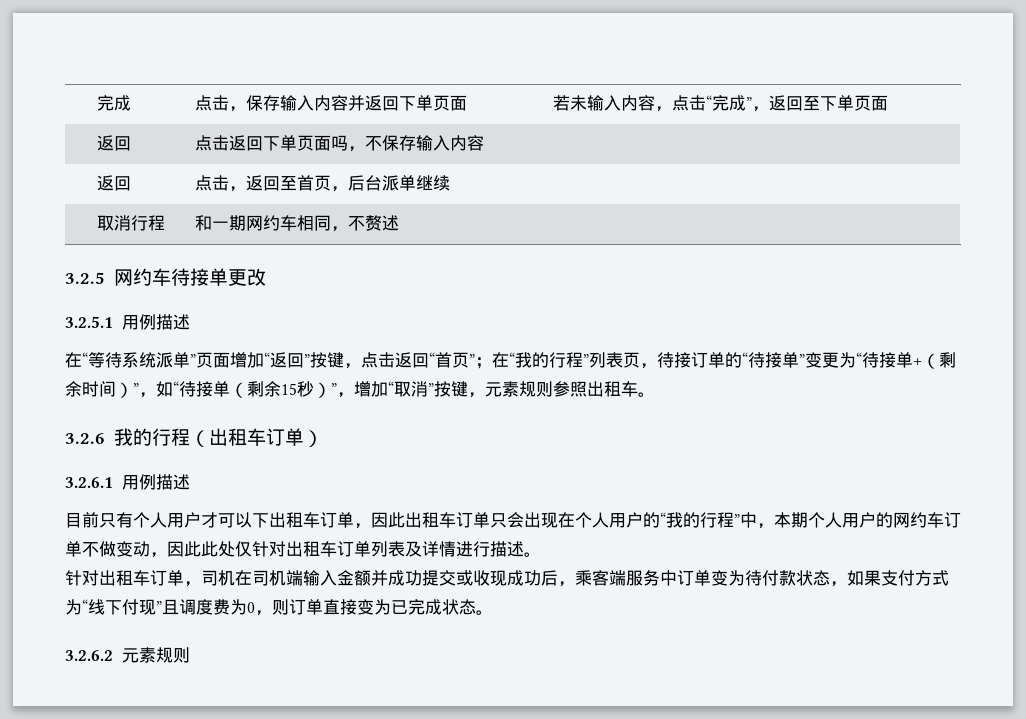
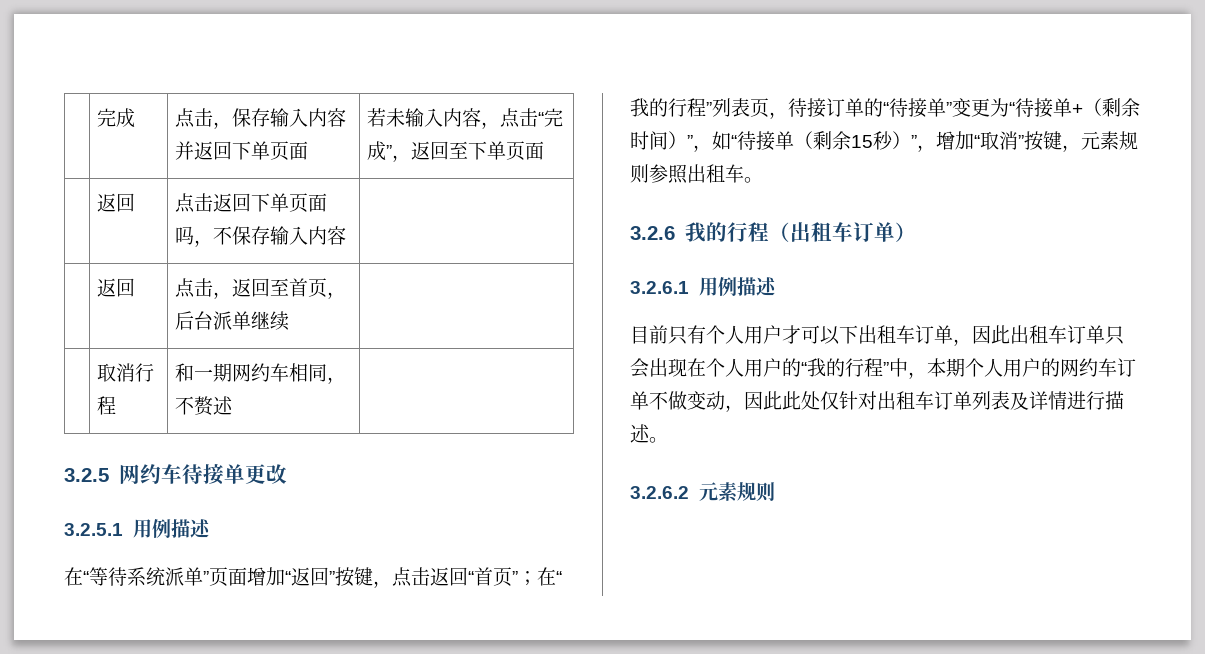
- 针对出租车订单，司机在司机端输入金额并成功提交或收现成功后，乘客端服务中订单变为待付款状态，如果支付方式为“线下付现”且调度费为0，则订单直接变为已完成状态。

